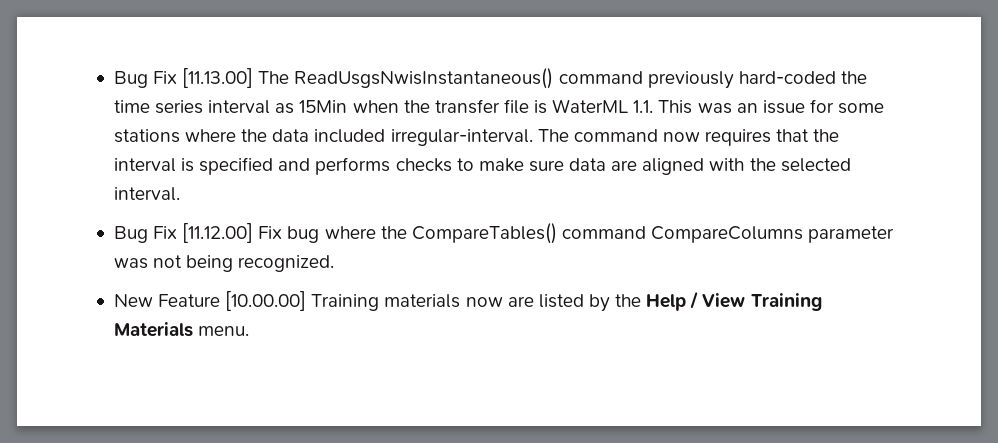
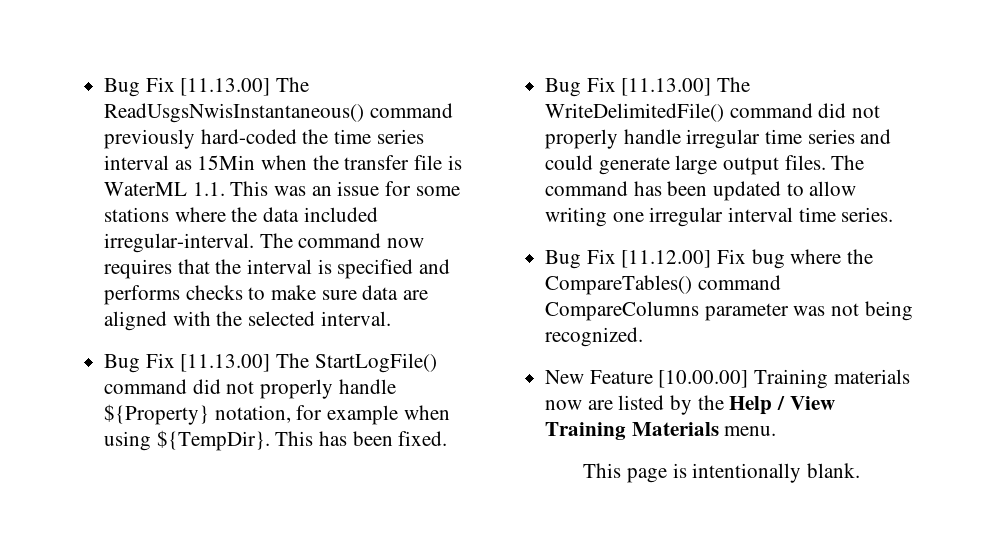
+ Bug Fix [11.13.00] The StartLogFile() command did not properly handle ${Property} notation, for example when using ${TempDir}. This has been fixed.
+ Bug Fix [11.13.00] The WriteDelimitedFile() command did not properly handle irregular time series and could generate large output files. The command has been updated to allow writing one irregular interval time series.
+ This page is intentionally blank.

